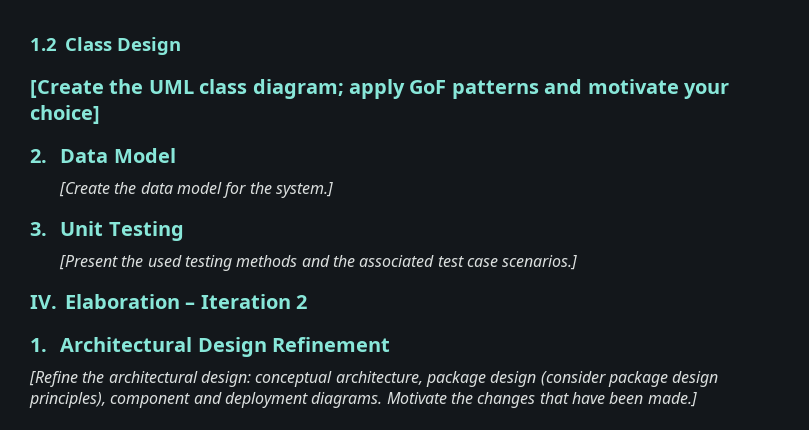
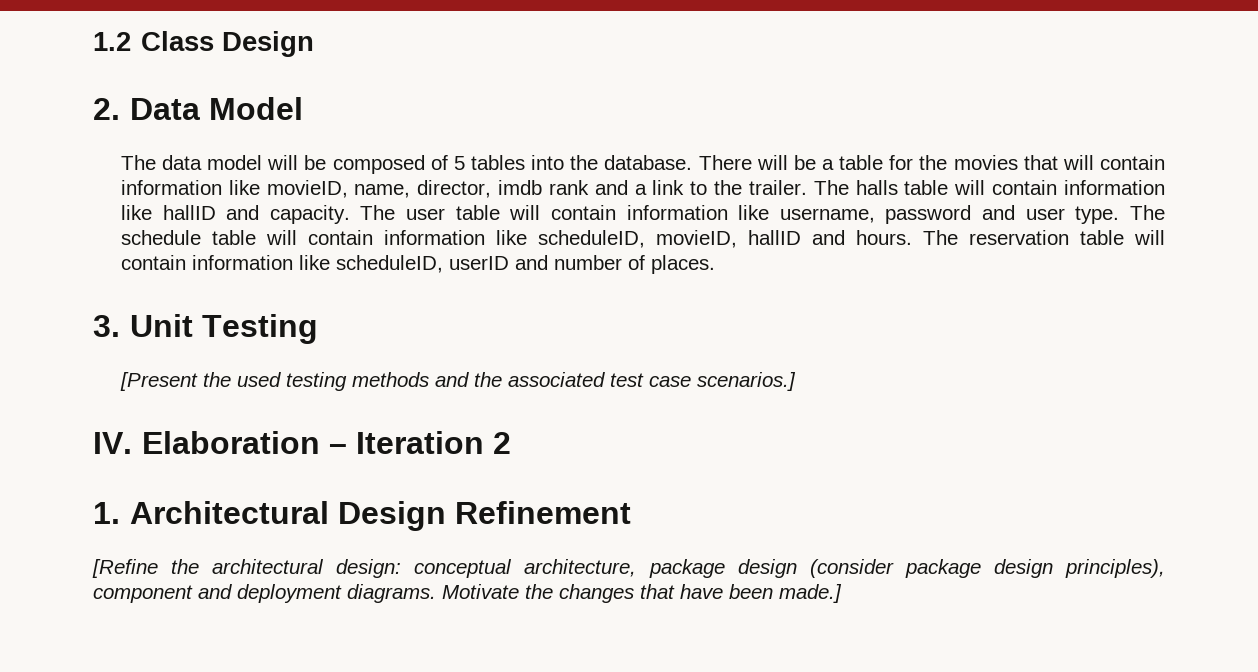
- [Create the UML class diagram; apply GoF patterns and motivate your choice]
  2. Data Model
- [Create the data model for the system.]
+ The data model will be composed of 5 tables into the database. There will be a table for the movies that will contain information like movieID, name, director, imdb rank and a link to the trailer. The halls table will contain information like hallID and capacity. The user table will contain information like username, password and user type. The schedule table will contain information like scheduleID, movieID, hallID and hours. The reservation table will contain information like scheduleID, userID and number of places.

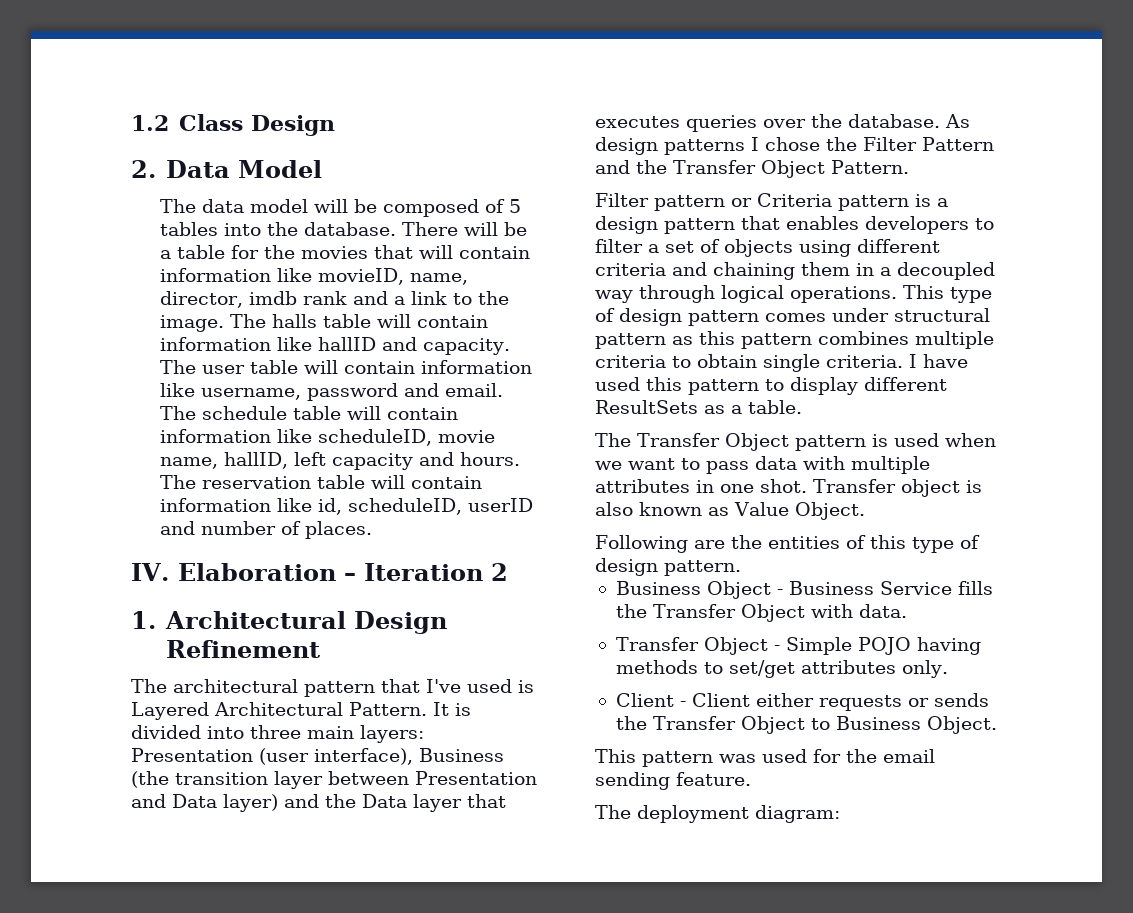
- There will be a table for the movies that will contain information like movieID, name, director, imdb rank and a link to the trailer.
+ There will be a table for the movies that will contain information like movieID, name, director, imdb rank and a link to the image.
- The user table will contain information like username, password and user type.
+ The user table will contain information like username, password and email.
- The schedule table will contain information like scheduleID, movieID, hallID and hours.
+ The schedule table will contain information like scheduleID, movie name, hallID, left capacity and hours.
- The reservation table will contain information like scheduleID, userID and number of places.
+ The reservation table will contain information like id, scheduleID, userID and number of places.
- 3. Unit Testing
- [Present the used testing methods and the associated test case scenarios.]
- [Refine the architectural design: conceptual architecture, package design (consider package design principles), component and deployment diagrams. Motivate the changes that have been made.]
+ The architectural pattern that I've used is Layered Architectural Pattern. It is divided into three main layers: Presentation (user interface), Business (the transition layer between Presentation and Data layer) and the Data layer that executes queries over the database. As design patterns I chose the Filter Pattern and the Transfer Object Pattern.
+ Filter pattern or Criteria pattern is a design pattern that enables developers to filter a set of objects using different criteria and chaining them in a decoupled way through logical operations. This type of design pattern comes under structural pattern as this pattern combines multiple criteria to obtain single criteria. I have used this pattern to display different ResultSets as a table.
+ The Transfer Object pattern is used when we want to pass data with multiple attributes in one shot. Transfer object is also known as Value Object.
+ Following are the entities of this type of design pattern.
+ Business Object - Business Service fills the Transfer Object with data.
+ Transfer Object - Simple POJO having methods to set/get attributes only.
+ Client - Client either requests or sends the Transfer Object to Business Object.
+ This pattern was used for the email sending feature.
+ The deployment diagram:

